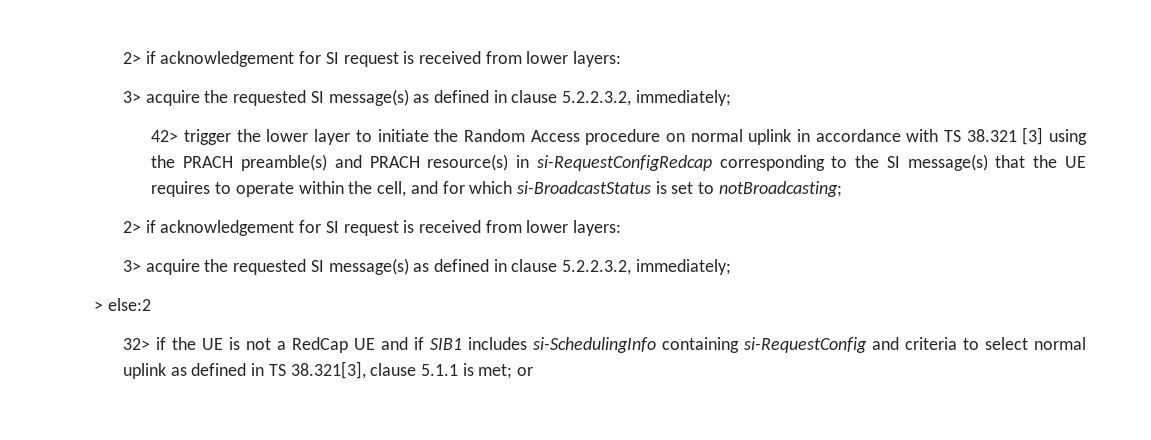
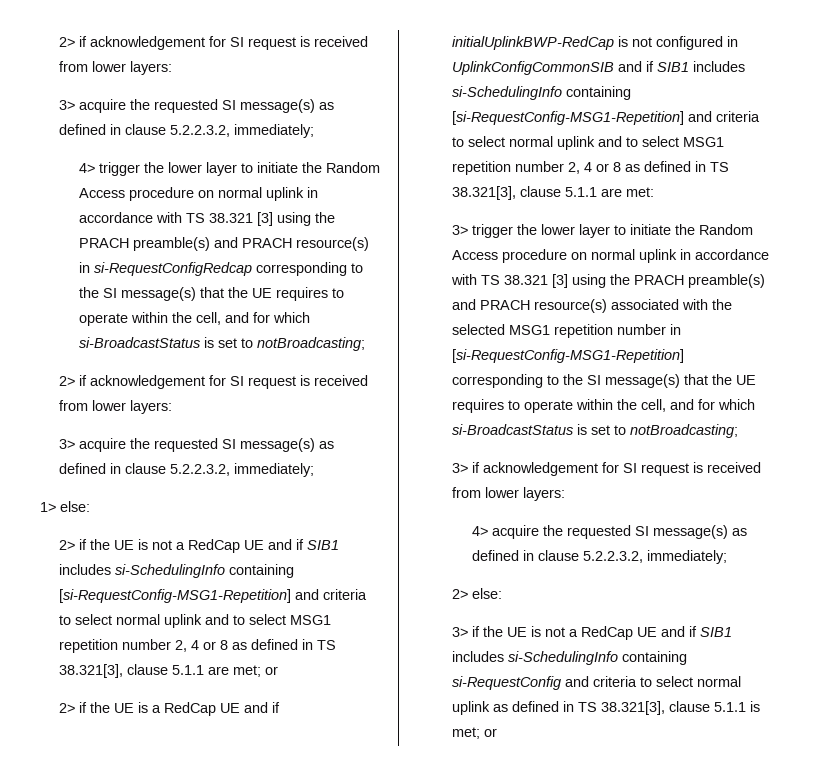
- 42> trigger the lower layer to initiate the Random Access procedure on normal uplink in accordance with TS 38.321 [3] using the PRACH preamble(s) and PRACH resource(s) in si-RequestConfigRedcap corresponding to the SI message(s) that the UE requires to operate within the cell, and for which si-BroadcastStatus is set to notBroadcasting;
+ 4> trigger the lower layer to initiate the Random Access procedure on normal uplink in accordance with TS 38.321 [3] using the PRACH preamble(s) and PRACH resource(s) in si-RequestConfigRedcap corresponding to the SI message(s) that the UE requires to operate within the cell, and for which si-BroadcastStatus is set to notBroadcasting;
- > else:2
- 32> if the UE is not a RedCap UE and if SIB1 includes si-SchedulingInfo containing si-RequestConfig and criteria to select normal uplink as defined in TS 38.321[3], clause 5.1.1 is met; or
+ 1> else:
+ 2> if the UE is not a RedCap UE and if SIB1 includes si-SchedulingInfo containing [si-RequestConfig-MSG1-Repetition] and criteria to select normal uplink and to select MSG1 repetition number 2, 4 or 8 as defined in TS 38.321[3], clause 5.1.1 are met; or
+ 2> if the UE is a RedCap UE and if initialUplinkBWP-RedCap is not configured in UplinkConfigCommonSIB and if SIB1 includes si-SchedulingInfo containing [si-RequestConfig-MSG1-Repetition] and criteria to select normal uplink and to select MSG1 repetition number 2, 4 or 8 as defined in TS 38.321[3], clause 5.1.1 are met:
+ 3> trigger the lower layer to initiate the Random Access procedure on normal uplink in accordance with TS 38.321 [3] using the PRACH preamble(s) and PRACH resource(s) associated with the selected MSG1 repetition number in [si-RequestConfig-MSG1-Repetition] corresponding to the SI message(s) that the UE requires to operate within the cell, and for which si-BroadcastStatus is set to notBroadcasting;
+ 3> if acknowledgement for SI request is received from lower layers:
+ 4> acquire the requested SI message(s) as defined in clause 5.2.2.3.2, immediately;
+ 2> else:
+ 3> if the UE is not a RedCap UE and if SIB1 includes si-SchedulingInfo containing si-RequestConfig and criteria to select normal uplink as defined in TS 38.321[3], clause 5.1.1 is met; or

